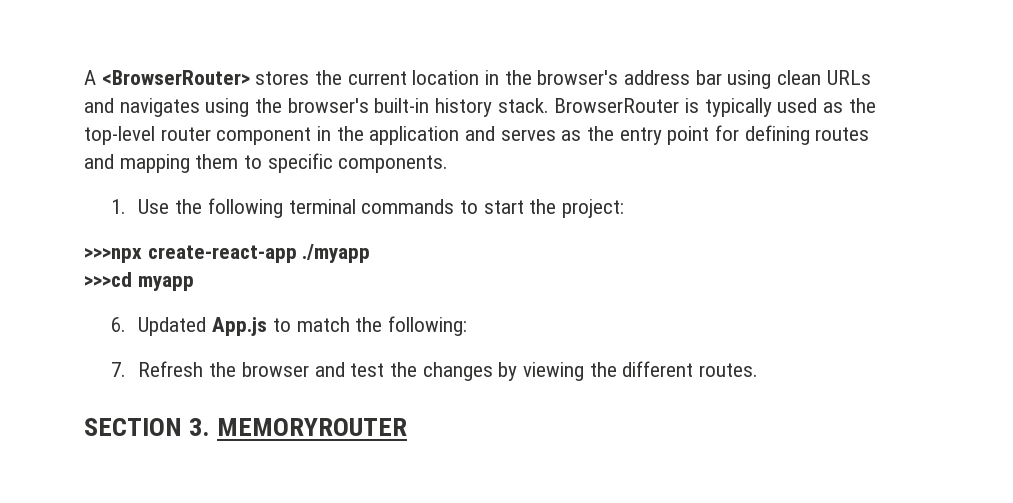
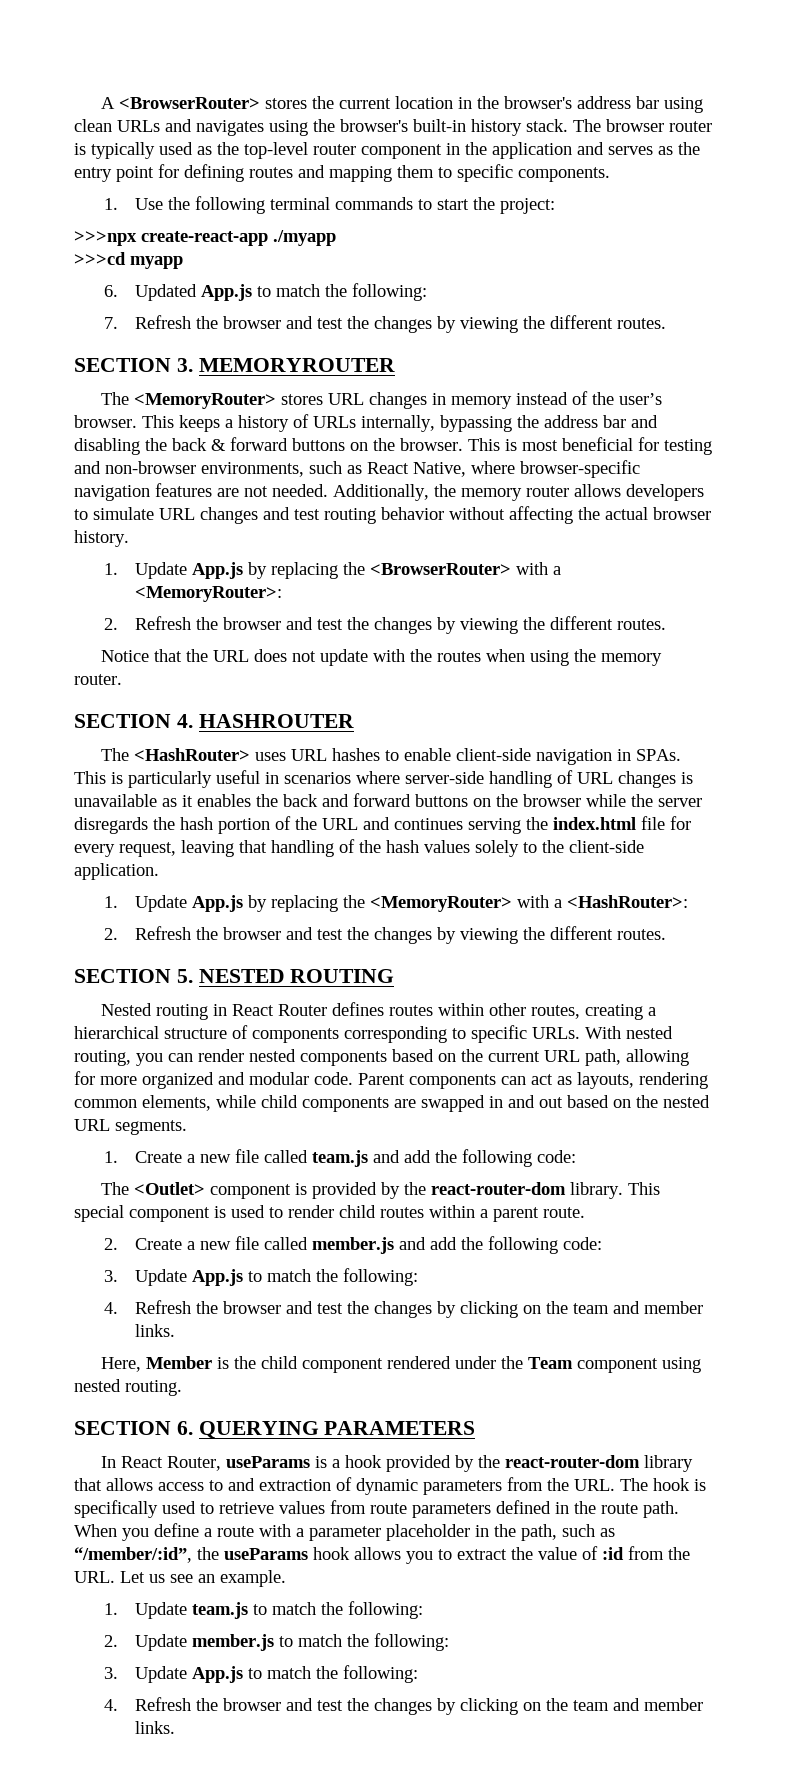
- BrowserRouter is typically used as the top-level router component in the application and serves as the entry point for defining routes and mapping them to specific components.
+ The browser router is typically used as the top-level router component in the application and serves as the entry point for defining routes and mapping them to specific components.
+ The <MemoryRouter> stores URL changes in memory instead of the user’s browser. This keeps a history of URLs internally, bypassing the address bar and disabling the back & forward buttons on the browser. This is most beneficial for testing and non-browser environments, such as React Native, where browser-specific navigation features are not needed. Additionally, the memory router allows developers to simulate URL changes and test routing behavior without affecting the actual browser history.
+ 1. Update App.js by replacing the <BrowserRouter> with a <MemoryRouter>:
+ 2. Refresh the browser and test the changes by viewing the different routes.
+ Notice that the URL does not update with the routes when using the memory router.
+ SECTION 4. HASHROUTER
+ The <HashRouter> uses URL hashes to enable client-side navigation in SPAs. This is particularly useful in scenarios where server-side handling of URL changes is unavailable as it enables the back and forward buttons on the browser while the server disregards the hash portion of the URL and continues serving the index.html file for every request, leaving that handling of the hash values solely to the client-side application.
+ 1. Update App.js by replacing the <MemoryRouter> with a <HashRouter>:
+ 2. Refresh the browser and test the changes by viewing the different routes.
+ SECTION 5. NESTED ROUTING
+ Nested routing in React Router defines routes within other routes, creating a hierarchical structure of components corresponding to specific URLs. With nested routing, you can render nested components based on the current URL path, allowing for more organized and modular code. Parent components can act as layouts, rendering common elements, while child components are swapped in and out based on the nested URL segments.
+ 1. Create a new file called team.js and add the following code:
+ The <Outlet> component is provided by the react-router-dom library. This special component is used to render child routes within a parent route.
+ 2. Create a new file called member.js and add the following code:
+ 3. Update App.js to match the following:
+ 4. Refresh the browser and test the changes by clicking on the team and member links.
+ Here, Member is the child component rendered under the Team component using nested routing.
+ SECTION 6. QUERYING PARAMETERS
+ In React Router, useParams is a hook provided by the react-router-dom library that allows access to and extraction of dynamic parameters from the URL. The hook is specifically used to retrieve values from route parameters defined in the route path. When you define a route with a parameter placeholder in the path, such as “/member/:id”, the useParams hook allows you to extract the value of :id from the URL. Let us see an example.
+ 1. Update team.js to match the following:
+ 2. Update member.js to match the following:
+ 3. Update App.js to match the following:
+ 4. Refresh the browser and test the changes by clicking on the team and member links.

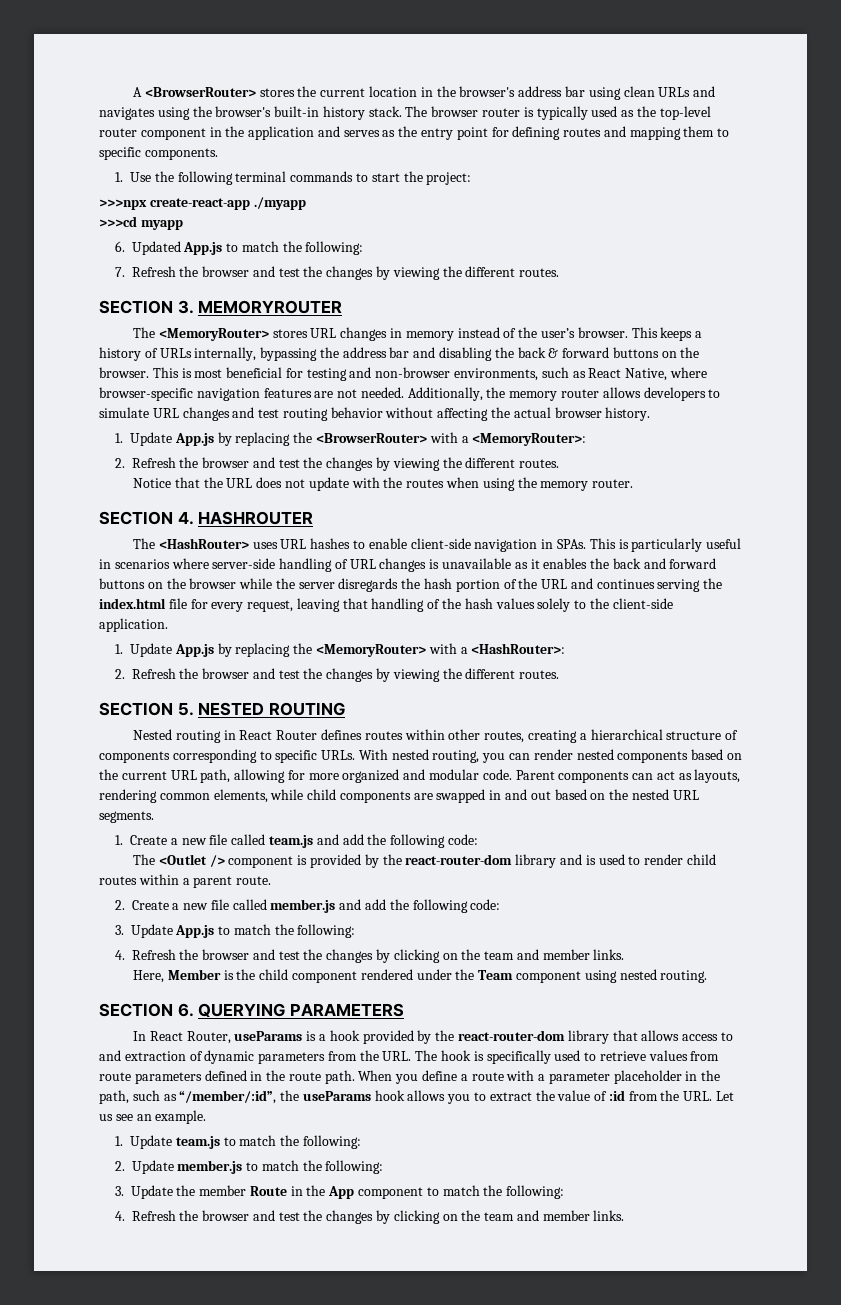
- The <Outlet> component is provided by the react-router-dom library. This special component is used to render child routes within a parent route.
+ The <Outlet /> component is provided by the react-router-dom library and is used to render child routes within a parent route.
  2. Update member.js to match the following:
- 3. Update App.js to match the following:
+ 3. Update the member Route in the App component to match the following:

